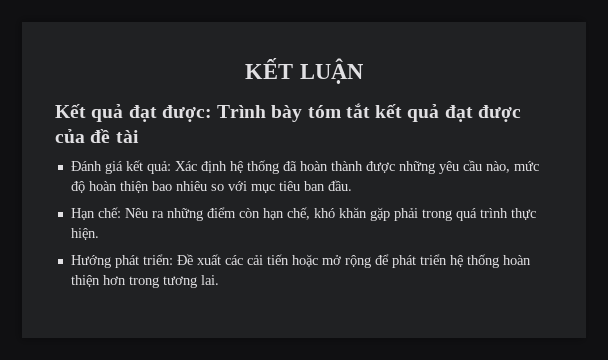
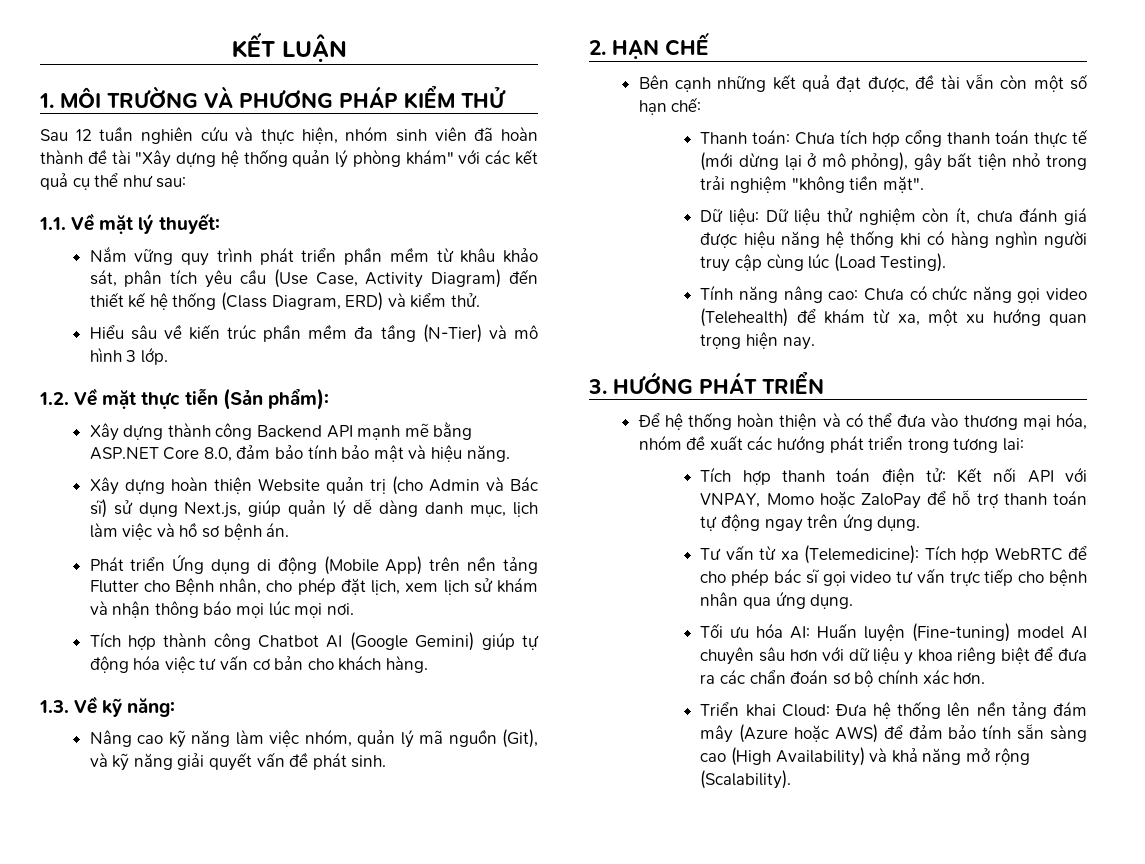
- Kết quả đạt được: Trình bày tóm tắt kết quả đạt được của đề tài
- Đánh giá kết quả: Xác định hệ thống đã hoàn thành được những yêu cầu nào, mức độ hoàn thiện bao nhiêu so với mục tiêu ban đầu.
- Hạn chế: Nêu ra những điểm còn hạn chế, khó khăn gặp phải trong quá trình thực hiện.
- Hướng phát triển: Đề xuất các cải tiến hoặc mở rộng để phát triển hệ thống hoàn thiện hơn trong tương lai.
+ 1. MÔI TRƯỜNG VÀ PHƯƠNG PHÁP KIỂM THỬ
+ Sau 12 tuần nghiên cứu và thực hiện, nhóm sinh viên đã hoàn thành đề tài "Xây dựng hệ thống quản lý phòng khám" với các kết quả cụ thể như sau:
+ 1.1. Về mặt lý thuyết:
+ Nắm vững quy trình phát triển phần mềm từ khâu khảo sát, phân tích yêu cầu (Use Case, Activity Diagram) đến thiết kế hệ thống (Class Diagram, ERD) và kiểm thử.
+ Hiểu sâu về kiến trúc phần mềm đa tầng (N-Tier) và mô hình 3 lớp.
+ 1.2. Về mặt thực tiễn (Sản phẩm):
+ Xây dựng thành công Backend API mạnh mẽ bằng ASP.NET Core 8.0, đảm bảo tính bảo mật và hiệu năng.
+ Xây dựng hoàn thiện Website quản trị (cho Admin và Bác sĩ) sử dụng Next.js, giúp quản lý dễ dàng danh mục, lịch làm việc và hồ sơ bệnh án.
+ Phát triển Ứng dụng di động (Mobile App) trên nền tảng Flutter cho Bệnh nhân, cho phép đặt lịch, xem lịch sử khám và nhận thông báo mọi lúc mọi nơi.
+ Tích hợp thành công Chatbot AI (Google Gemini) giúp tự động hóa việc tư vấn cơ bản cho khách hàng.
+ 1.3. Về kỹ năng:
+ Nâng cao kỹ năng làm việc nhóm, quản lý mã nguồn (Git), và kỹ năng giải quyết vấn đề phát sinh.
+ 2. HẠN CHẾ
+ Bên cạnh những kết quả đạt được, đề tài vẫn còn một số hạn chế:
+ Thanh toán: Chưa tích hợp cổng thanh toán thực tế (mới dừng lại ở mô phỏng), gây bất tiện nhỏ trong trải nghiệm "không tiền mặt".
+ Dữ liệu: Dữ liệu thử nghiệm còn ít, chưa đánh giá được hiệu năng hệ thống khi có hàng nghìn người truy cập cùng lúc (Load Testing).
+ Tính năng nâng cao: Chưa có chức năng gọi video (Telehealth) để khám từ xa, một xu hướng quan trọng hiện nay.
+ 3. HƯỚNG PHÁT TRIỂN
+ Để hệ thống hoàn thiện và có thể đưa vào thương mại hóa, nhóm đề xuất các hướng phát triển trong tương lai:
+ Tích hợp thanh toán điện tử: Kết nối API với VNPAY, Momo hoặc ZaloPay để hỗ trợ thanh toán tự động ngay trên ứng dụng.
+ Tư vấn từ xa (Telemedicine): Tích hợp WebRTC để cho phép bác sĩ gọi video tư vấn trực tiếp cho bệnh nhân qua ứng dụng.
+ Tối ưu hóa AI: Huấn luyện (Fine-tuning) model AI chuyên sâu hơn với dữ liệu y khoa riêng biệt để đưa ra các chẩn đoán sơ bộ chính xác hơn.
+ Triển khai Cloud: Đưa hệ thống lên nền tảng đám mây (Azure hoặc AWS) để đảm bảo tính sẵn sàng cao (High Availability) và khả năng mở rộng (Scalability).

